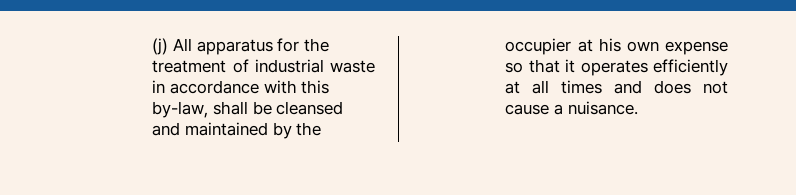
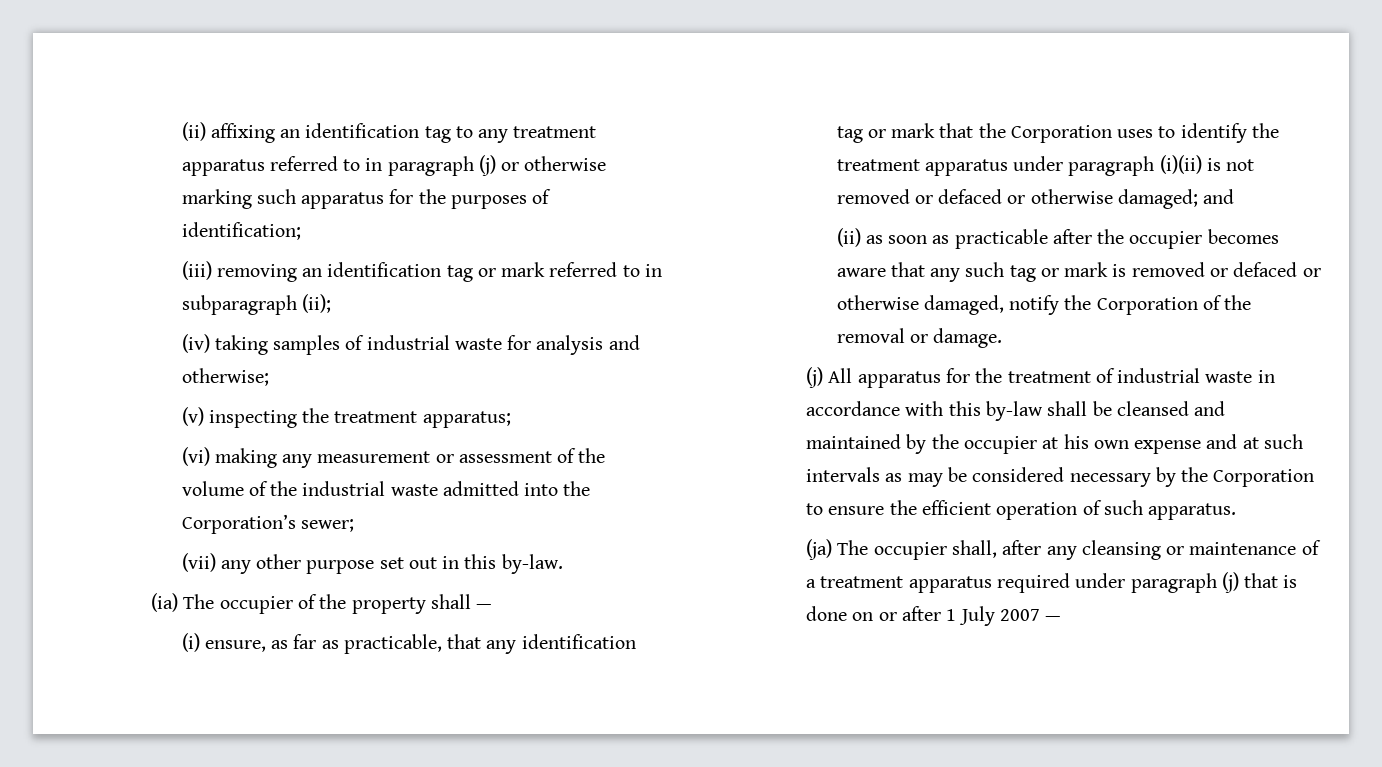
+ (ii) affixing an identification tag to any treatment apparatus referred to in paragraph (j) or otherwise marking such apparatus for the purposes of identification;
+ (iii) removing an identification tag or mark referred to in subparagraph (ii);
+ (iv) taking samples of industrial waste for analysis and otherwise;
+ (v) inspecting the treatment apparatus;
+ (vi) making any measurement or assessment of the volume of the industrial waste admitted into the Corporation’s sewer;
+ (vii) any other purpose set out in this by-law.
+ (ia) The occupier of the property shall —
+ (i) ensure, as far as practicable, that any identification tag or mark that the Corporation uses to identify the treatment apparatus under paragraph (i)(ii) is not removed or defaced or otherwise damaged; and
+ (ii) as soon as practicable after the occupier becomes aware that any such tag or mark is removed or defaced or otherwise damaged, notify the Corporation of the removal or damage.
- (j) All apparatus for the treatment of industrial waste in accordance with this by-law, shall be cleansed and maintained by the occupier at his own expense so that it operates efficiently at all times and does not cause a nuisance.
+ (j) All apparatus for the treatment of industrial waste in accordance with this by-law shall be cleansed and maintained by the occupier at his own expense and at such intervals as may be considered necessary by the Corporation to ensure the efficient operation of such apparatus.
+ (ja) The occupier shall, after any cleansing or maintenance of a treatment apparatus required under paragraph (j) that is done on or after 1 July 2007 —

